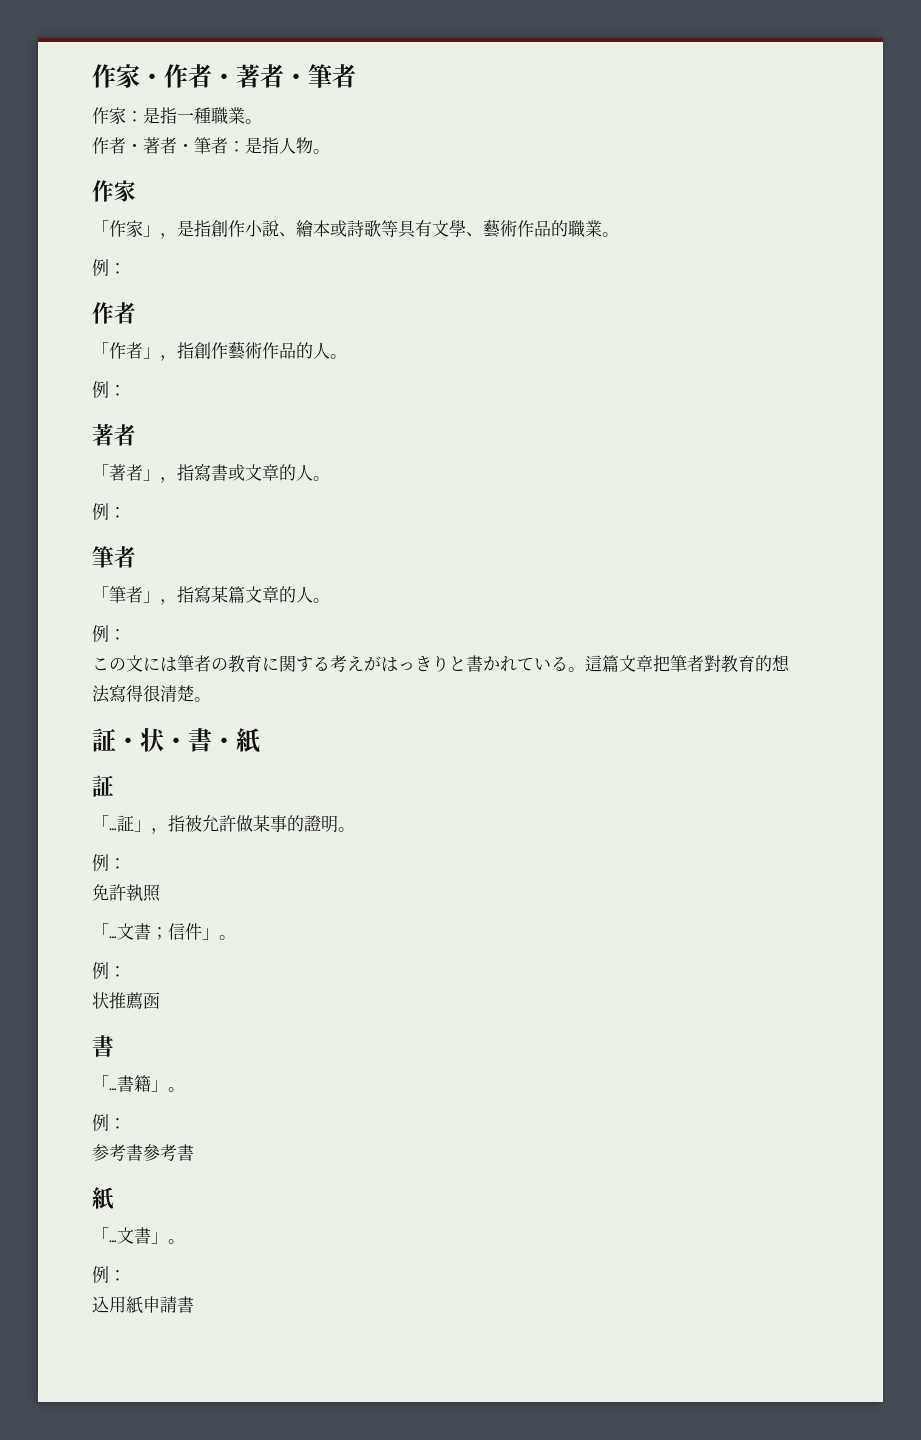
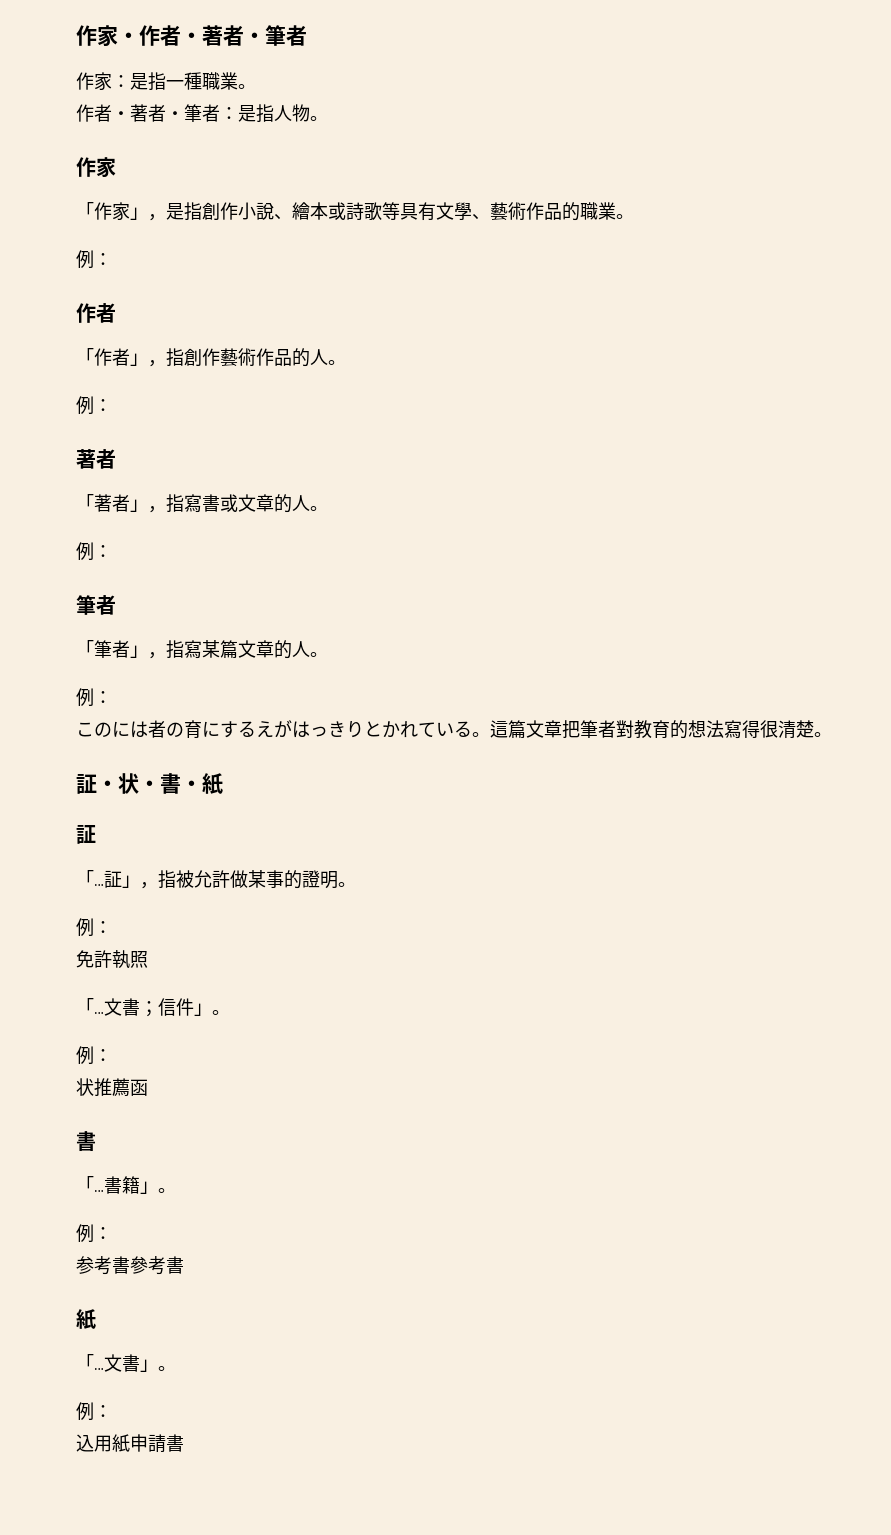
- この文には筆者の教育に関する考えがはっきりと書かれている。
+ このには者の育にするえがはっきりとかれている。

